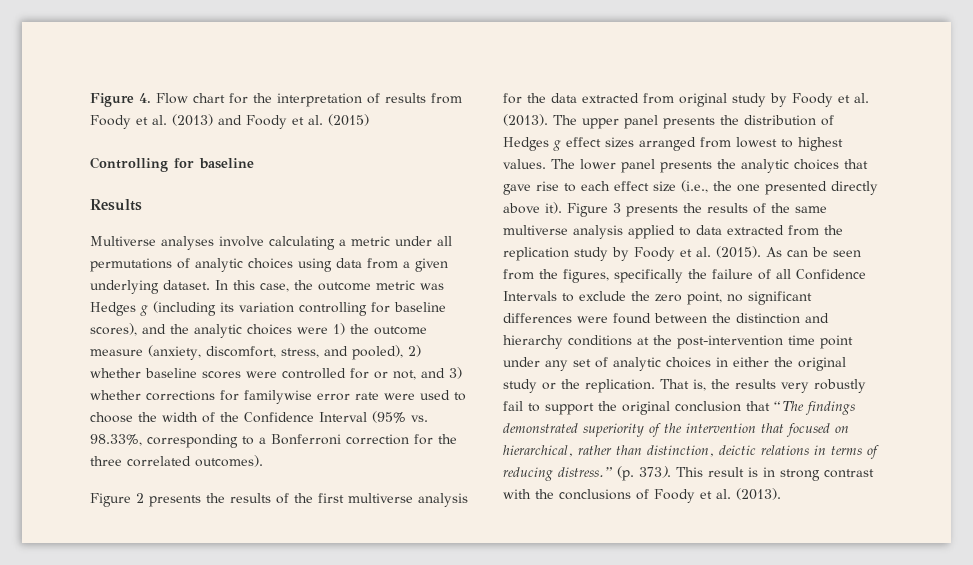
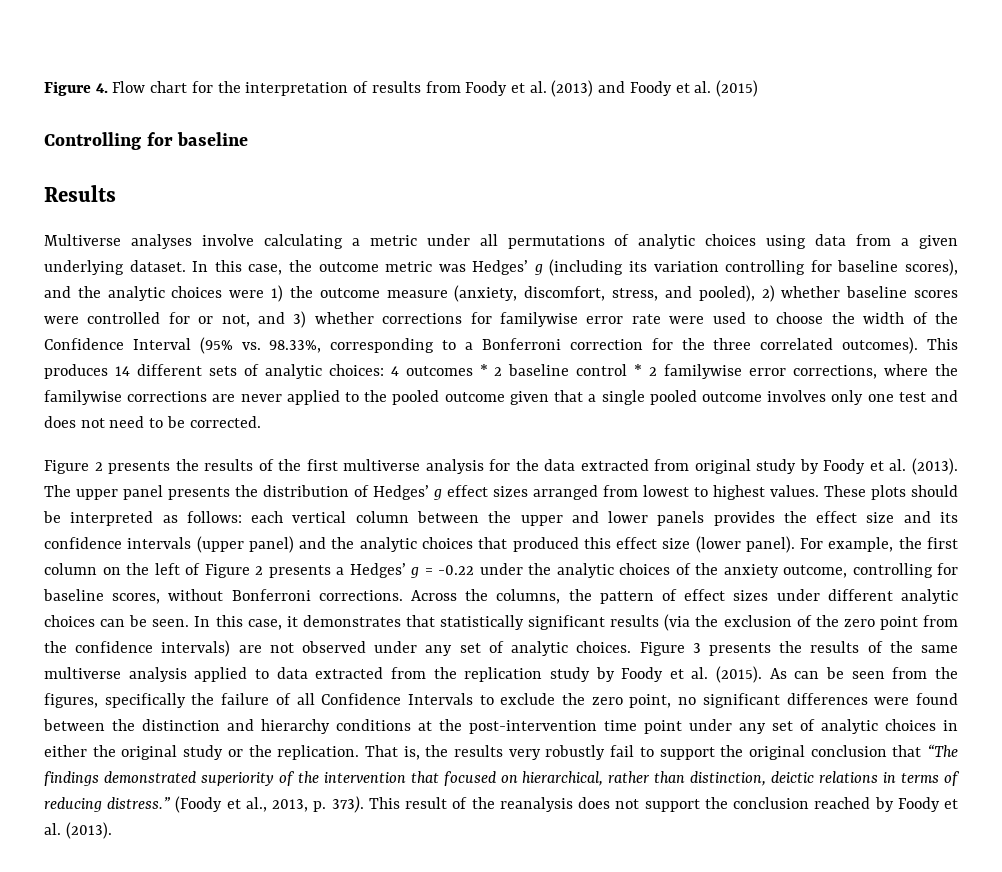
- In this case, the outcome metric was Hedges g (including its variation controlling for baseline scores), and the analytic choices were 1) the outcome measure (anxiety, discomfort, stress, and pooled), 2) whether baseline scores were controlled for or not, and 3) whether corrections for familywise error rate were used to choose the width of the Confidence Interval (95% vs. 98.33%, corresponding to a Bonferroni correction for the three correlated outcomes).
+ In this case, the outcome metric was Hedges’ g (including its variation controlling for baseline scores), and the analytic choices were 1) the outcome measure (anxiety, discomfort, stress, and pooled), 2) whether baseline scores were controlled for or not, and 3) whether corrections for familywise error rate were used to choose the width of the Confidence Interval (95% vs. 98.33%, corresponding to a Bonferroni correction for the three correlated outcomes). This produces 14 different sets of analytic choices: 4 outcomes * 2 baseline control * 2 familywise error corrections, where the familywise corrections are never applied to the pooled outcome given that a single pooled outcome involves only one test and does not need to be corrected.
- The upper panel presents the distribution of Hedges g effect sizes arranged from lowest to highest values.
+ The upper panel presents the distribution of Hedges’ g effect sizes arranged from lowest to highest values.
- The lower panel presents the analytic choices that gave rise to each effect size (i.e., the one presented directly above it).
+ These plots should be interpreted as follows: each vertical column between the upper and lower panels provides the effect size and its confidence intervals (upper panel) and the analytic choices that produced this effect size (lower panel). For example, the first column on the left of Figure 2 presents a Hedges’ g = -0.22 under the analytic choices of the anxiety outcome, controlling for baseline scores, without Bonferroni corrections. Across the columns, the pattern of effect sizes under different analytic choices can be seen. In this case, it demonstrates that statistically significant results (via the exclusion of the zero point from the confidence intervals) are not observed under any set of analytic choices.
- (p. 373). This result is in strong contrast with the conclusions of Foody et al. (2013).
+ (Foody et al., 2013, p. 373). This result of the reanalysis does not support the conclusion reached by Foody et al. (2013).

